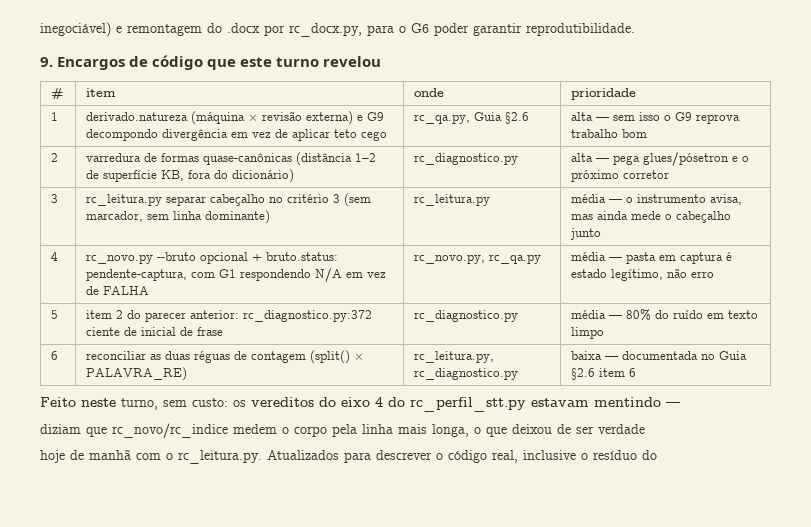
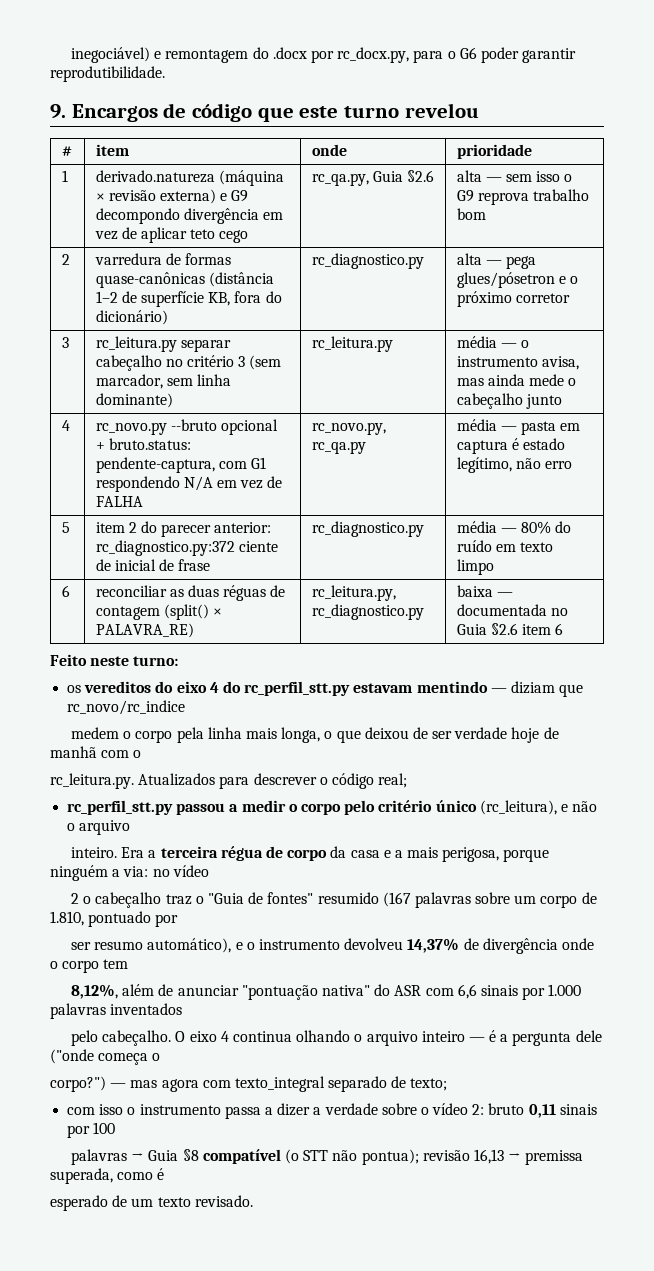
- Feito neste turno, sem custo: os vereditos do eixo 4 do rc_perfil_stt.py estavam mentindo —
- diziam que rc_novo/rc_indice medem o corpo pela linha mais longa, o que deixou de ser verdade
- hoje de manhã com o rc_leitura.py. Atualizados para descrever o código real, inclusive o resíduo do
+ Feito neste turno:
+ os vereditos do eixo 4 do rc_perfil_stt.py estavam mentindo — diziam que rc_novo/rc_indice
+ medem o corpo pela linha mais longa, o que deixou de ser verdade hoje de manhã com o
+ rc_leitura.py. Atualizados para descrever o código real;
+ rc_perfil_stt.py passou a medir o corpo pelo critério único (rc_leitura), e não o arquivo
+ inteiro. Era a terceira régua de corpo da casa e a mais perigosa, porque ninguém a via: no vídeo
+ 2 o cabeçalho traz o "Guia de fontes" resumido (167 palavras sobre um corpo de 1.810, pontuado por
+ ser resumo automático), e o instrumento devolveu 14,37% de divergência onde o corpo tem
+ 8,12%, além de anunciar "pontuação nativa" do ASR com 6,6 sinais por 1.000 palavras inventados
+ pelo cabeçalho. O eixo 4 continua olhando o arquivo inteiro — é a pergunta dele ("onde começa o
+ corpo?") — mas agora com texto_integral separado de texto;
+ com isso o instrumento passa a dizer a verdade sobre o vídeo 2: bruto 0,11 sinais por 100
+ palavras → Guia §8 compatível (o STT não pontua); revisão 16,13 → premissa superada, como é
+ esperado de um texto revisado.

